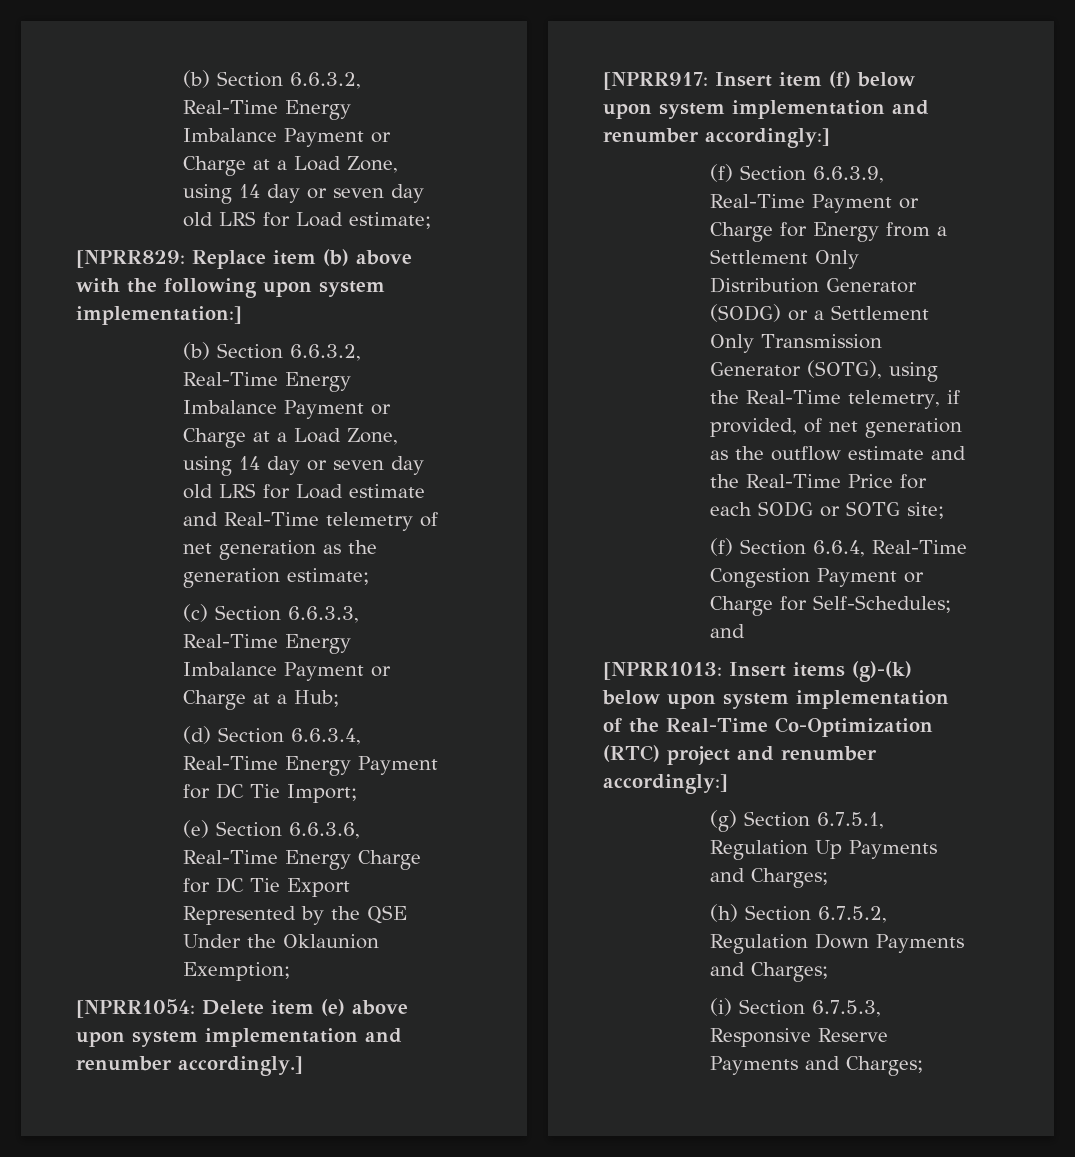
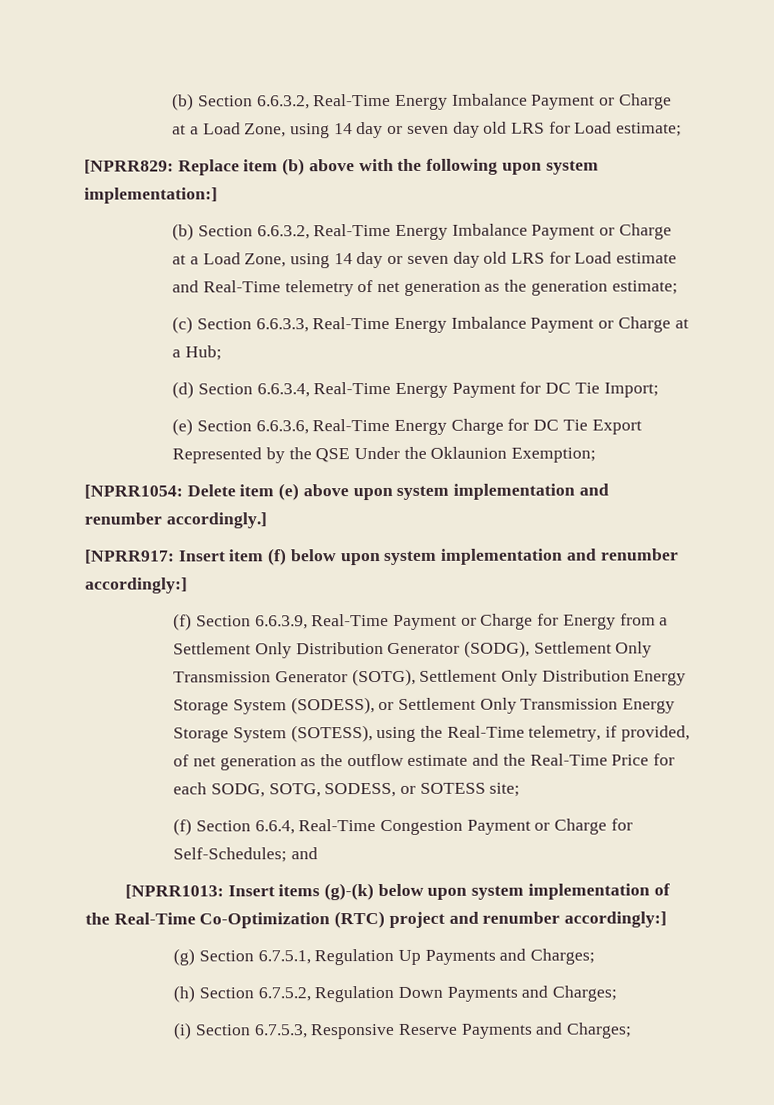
- (f) Section 6.6.3.9, Real-Time Payment or Charge for Energy from a Settlement Only Distribution Generator (SODG) or a Settlement Only Transmission Generator (SOTG), using the Real-Time telemetry, if provided, of net generation as the outflow estimate and the Real-Time Price for each SODG or SOTG site;
+ (f) Section 6.6.3.9, Real-Time Payment or Charge for Energy from a Settlement Only Distribution Generator (SODG), Settlement Only Transmission Generator (SOTG), Settlement Only Distribution Energy Storage System (SODESS), or Settlement Only Transmission Energy Storage System (SOTESS), using the Real-Time telemetry, if provided, of net generation as the outflow estimate and the Real-Time Price for each SODG, SOTG, SODESS, or SOTESS site;

